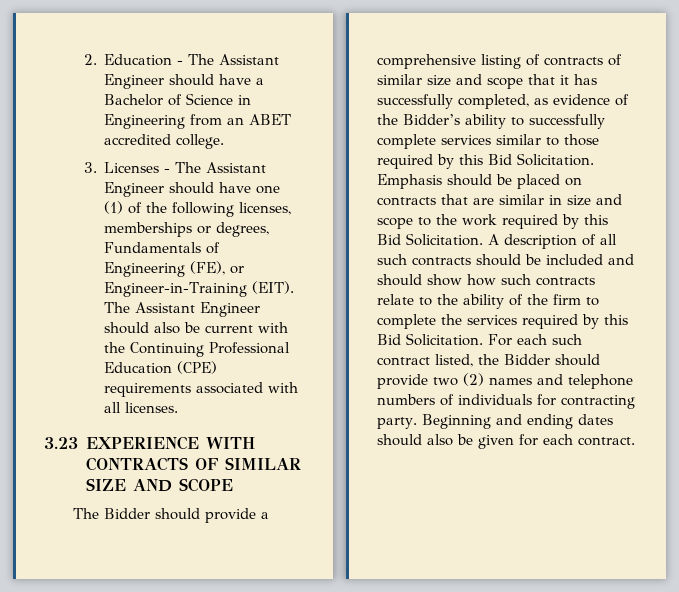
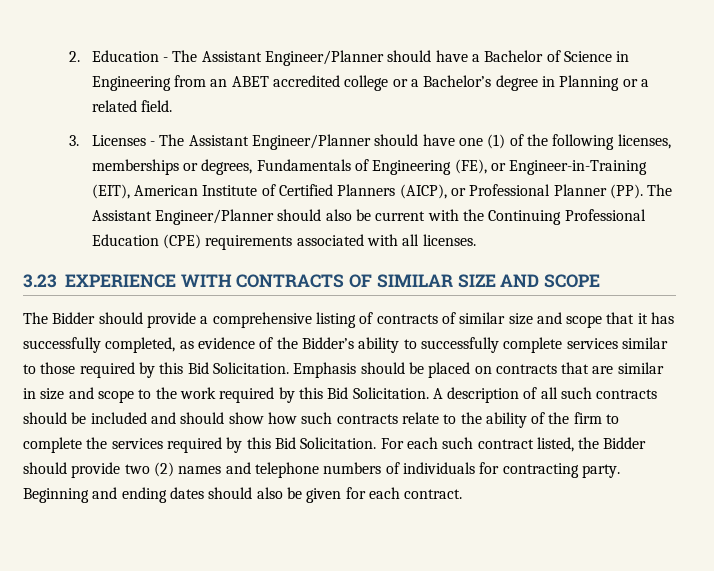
- 2. Education - The Assistant Engineer should have a Bachelor of Science in Engineering from an ABET accredited college.
+ 2. Education - The Assistant Engineer/Planner should have a Bachelor of Science in Engineering from an ABET accredited college or a Bachelor’s degree in Planning or a related field.
- 3. Licenses - The Assistant Engineer should have one (1) of the following licenses, memberships or degrees, Fundamentals of Engineering (FE), or Engineer-in-Training (EIT). The Assistant Engineer should also be current with the Continuing Professional Education (CPE) requirements associated with all licenses.
+ 3. Licenses - The Assistant Engineer/Planner should have one (1) of the following licenses, memberships or degrees, Fundamentals of Engineering (FE), or Engineer-in-Training (EIT), American Institute of Certified Planners (AICP), or Professional Planner (PP). The Assistant Engineer/Planner should also be current with the Continuing Professional Education (CPE) requirements associated with all licenses.

